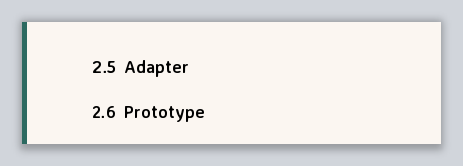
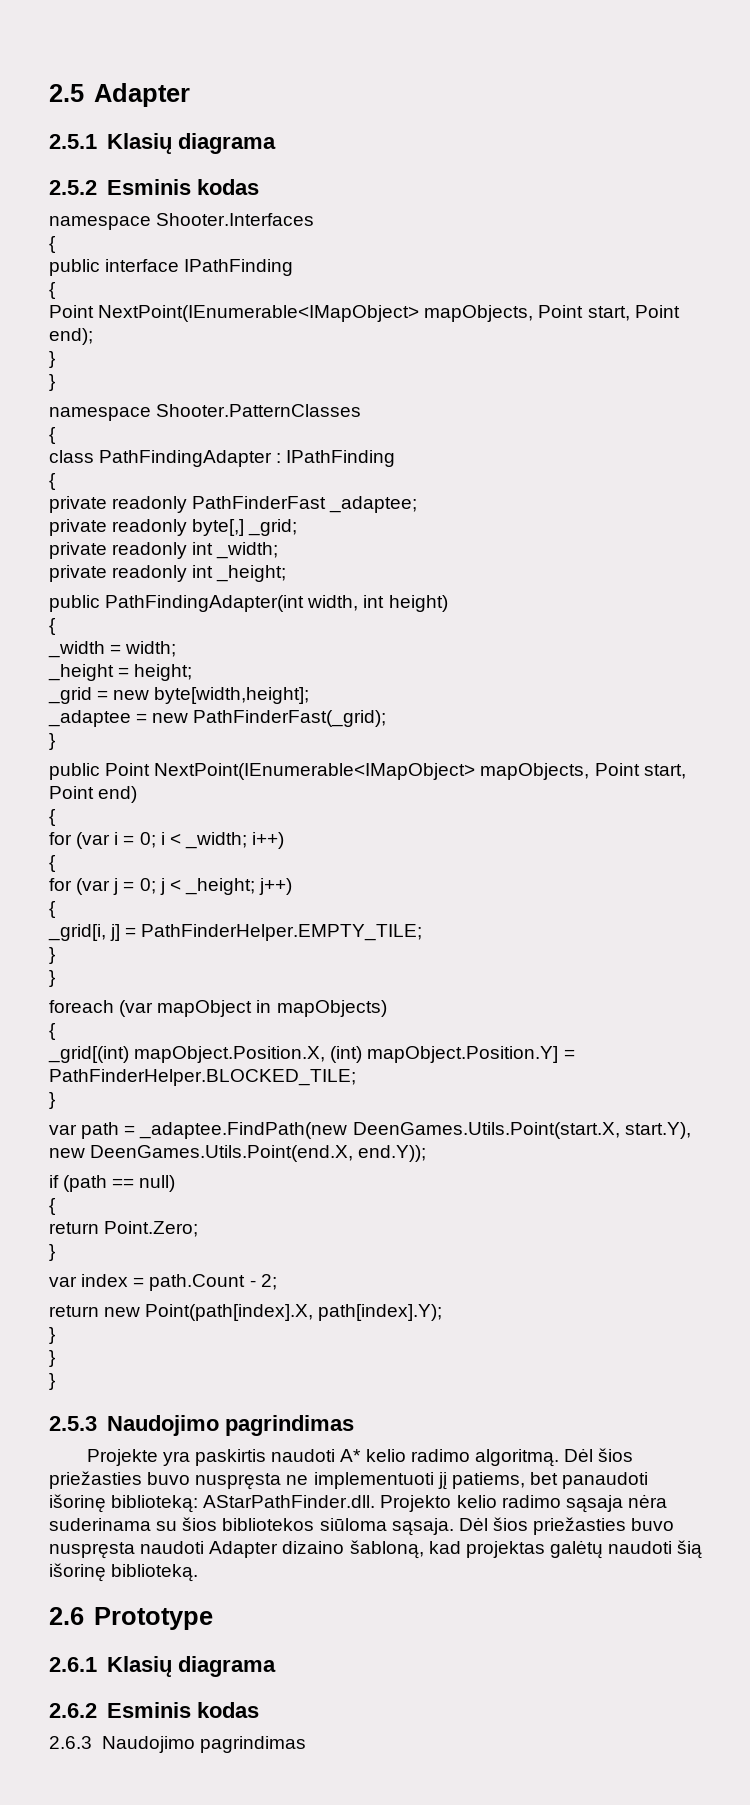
+ 2.5.1 Klasių diagrama
+ 2.5.2 Esminis kodas
+ namespace Shooter.Interfaces
+ {
+ public interface IPathFinding
+ {
+ Point NextPoint(IEnumerable<IMapObject> mapObjects, Point start, Point end);
+ }
+ }
+ namespace Shooter.PatternClasses
+ {
+ class PathFindingAdapter : IPathFinding
+ {
+ private readonly PathFinderFast _adaptee;
+ private readonly byte[,] _grid;
+ private readonly int _width;
+ private readonly int _height;
+ public PathFindingAdapter(int width, int height)
+ {
+ _width = width;
+ _height = height;
+ _grid = new byte[width,height];
+ _adaptee = new PathFinderFast(_grid);
+ }
+ public Point NextPoint(IEnumerable<IMapObject> mapObjects, Point start, Point end)
+ {
+ for (var i = 0; i < _width; i++)
+ {
+ for (var j = 0; j < _height; j++)
+ {
+ _grid[i, j] = PathFinderHelper.EMPTY_TILE;
+ }
+ }
+ foreach (var mapObject in mapObjects)
+ {
+ _grid[(int) mapObject.Position.X, (int) mapObject.Position.Y] = PathFinderHelper.BLOCKED_TILE;
+ }
+ var path = _adaptee.FindPath(new DeenGames.Utils.Point(start.X, start.Y), new DeenGames.Utils.Point(end.X, end.Y));
+ if (path == null)
+ {
+ return Point.Zero;
+ }
+ var index = path.Count - 2;
+ return new Point(path[index].X, path[index].Y);
+ }
+ }
+ }
+ 2.5.3 Naudojimo pagrindimas
+ Projekte yra paskirtis naudoti A* kelio radimo algoritmą. Dėl šios priežasties buvo nuspręsta ne implementuoti jį patiems, bet panaudoti išorinę biblioteką: AStarPathFinder.dll. Projekto kelio radimo sąsaja nėra suderinama su šios bibliotekos siūloma sąsaja. Dėl šios priežasties buvo nuspręsta naudoti Adapter dizaino šabloną, kad projektas galėtų naudoti šią išorinę biblioteką.
  2.6 Prototype
+ 2.6.1 Klasių diagrama
+ 2.6.2 Esminis kodas
+ 2.6.3 Naudojimo pagrindimas

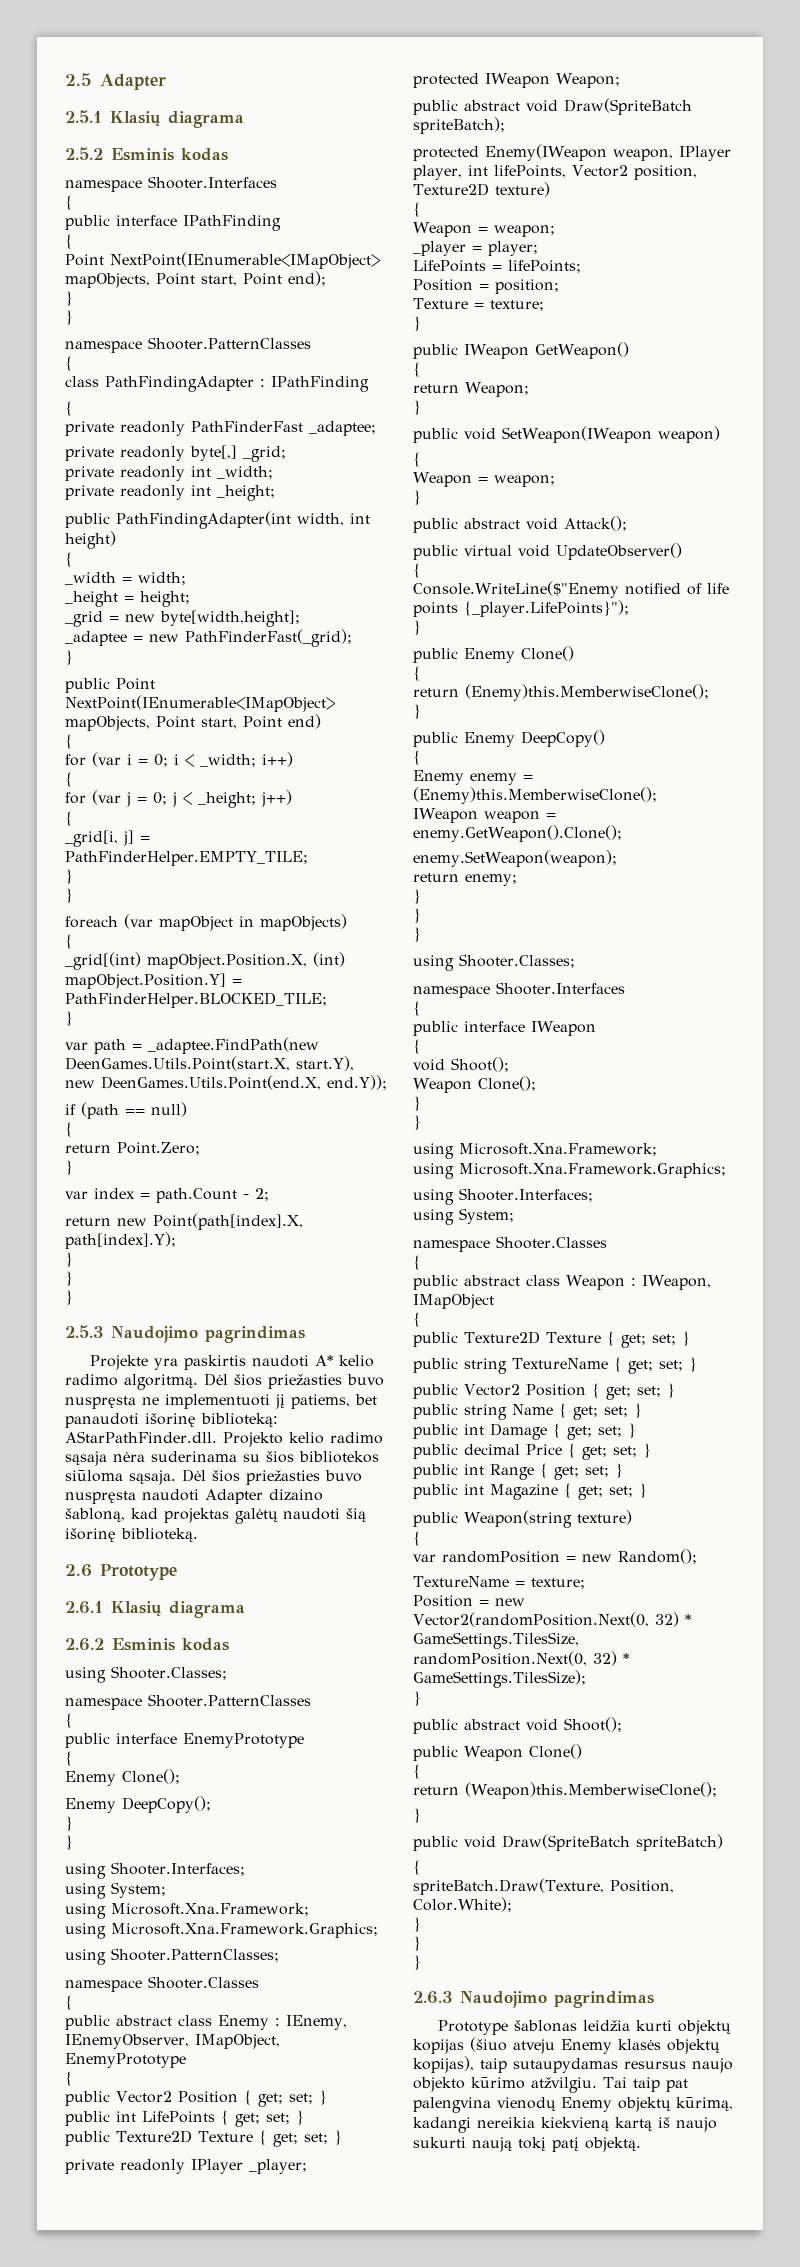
  2.6.2 Esminis kodas
+ using Shooter.Classes;
+ namespace Shooter.PatternClasses
+ {
+ public interface EnemyPrototype
+ {
+ Enemy Clone();
+ Enemy DeepCopy();
+ }
+ }
+ using Shooter.Interfaces;
+ using System;
+ using Microsoft.Xna.Framework;
+ using Microsoft.Xna.Framework.Graphics;
+ using Shooter.PatternClasses;
+ namespace Shooter.Classes
+ {
+ public abstract class Enemy : IEnemy, IEnemyObserver, IMapObject, EnemyPrototype
+ {
+ public Vector2 Position { get; set; }
+ public int LifePoints { get; set; }
+ public Texture2D Texture { get; set; }
+ private readonly IPlayer _player;
+ protected IWeapon Weapon;
+ public abstract void Draw(SpriteBatch spriteBatch);
+ protected Enemy(IWeapon weapon, IPlayer player, int lifePoints, Vector2 position, Texture2D texture)
+ {
+ Weapon = weapon;
+ _player = player;
+ LifePoints = lifePoints;
+ Position = position;
+ Texture = texture;
+ }
+ public IWeapon GetWeapon()
+ {
+ return Weapon;
+ }
+ public void SetWeapon(IWeapon weapon)
+ {
+ Weapon = weapon;
+ }
+ public abstract void Attack();
+ public virtual void UpdateObserver()
+ {
+ Console.WriteLine($"Enemy notified of life points {_player.LifePoints}");
+ }
+ public Enemy Clone()
+ {
+ return (Enemy)this.MemberwiseClone();
+ }
+ public Enemy DeepCopy()
+ {
+ Enemy enemy = (Enemy)this.MemberwiseClone();
+ IWeapon weapon = enemy.GetWeapon().Clone();
+ enemy.SetWeapon(weapon);
+ return enemy;
+ }
+ }
+ }
+ using Shooter.Classes;
+ namespace Shooter.Interfaces
+ {
+ public interface IWeapon
+ {
+ void Shoot();
+ Weapon Clone();
+ }
+ }
+ using Microsoft.Xna.Framework;
+ using Microsoft.Xna.Framework.Graphics;
+ using Shooter.Interfaces;
+ using System;
+ namespace Shooter.Classes
+ {
+ public abstract class Weapon : IWeapon, IMapObject
+ {
+ public Texture2D Texture { get; set; }
+ public string TextureName { get; set; }
+ public Vector2 Position { get; set; }
+ public string Name { get; set; }
+ public int Damage { get; set; }
+ public decimal Price { get; set; }
+ public int Range { get; set; }
+ public int Magazine { get; set; }
+ public Weapon(string texture)
+ {
+ var randomPosition = new Random();
+ TextureName = texture;
+ Position = new Vector2(randomPosition.Next(0, 32) * GameSettings.TilesSize, randomPosition.Next(0, 32) * GameSettings.TilesSize);
+ }
+ public abstract void Shoot();
+ public Weapon Clone()
+ {
+ return (Weapon)this.MemberwiseClone();
+ }
+ public void Draw(SpriteBatch spriteBatch)
+ {
+ spriteBatch.Draw(Texture, Position, Color.White);
+ }
+ }
+ }
  2.6.3 Naudojimo pagrindimas
+ Prototype šablonas leidžia kurti objektų kopijas (šiuo atveju Enemy klasės objektų kopijas), taip sutaupydamas resursus naujo objekto kūrimo atžvilgiu. Tai taip pat palengvina vienodų Enemy objektų kūrimą, kadangi nereikia kiekvieną kartą iš naujo sukurti naują tokį patį objektą.

